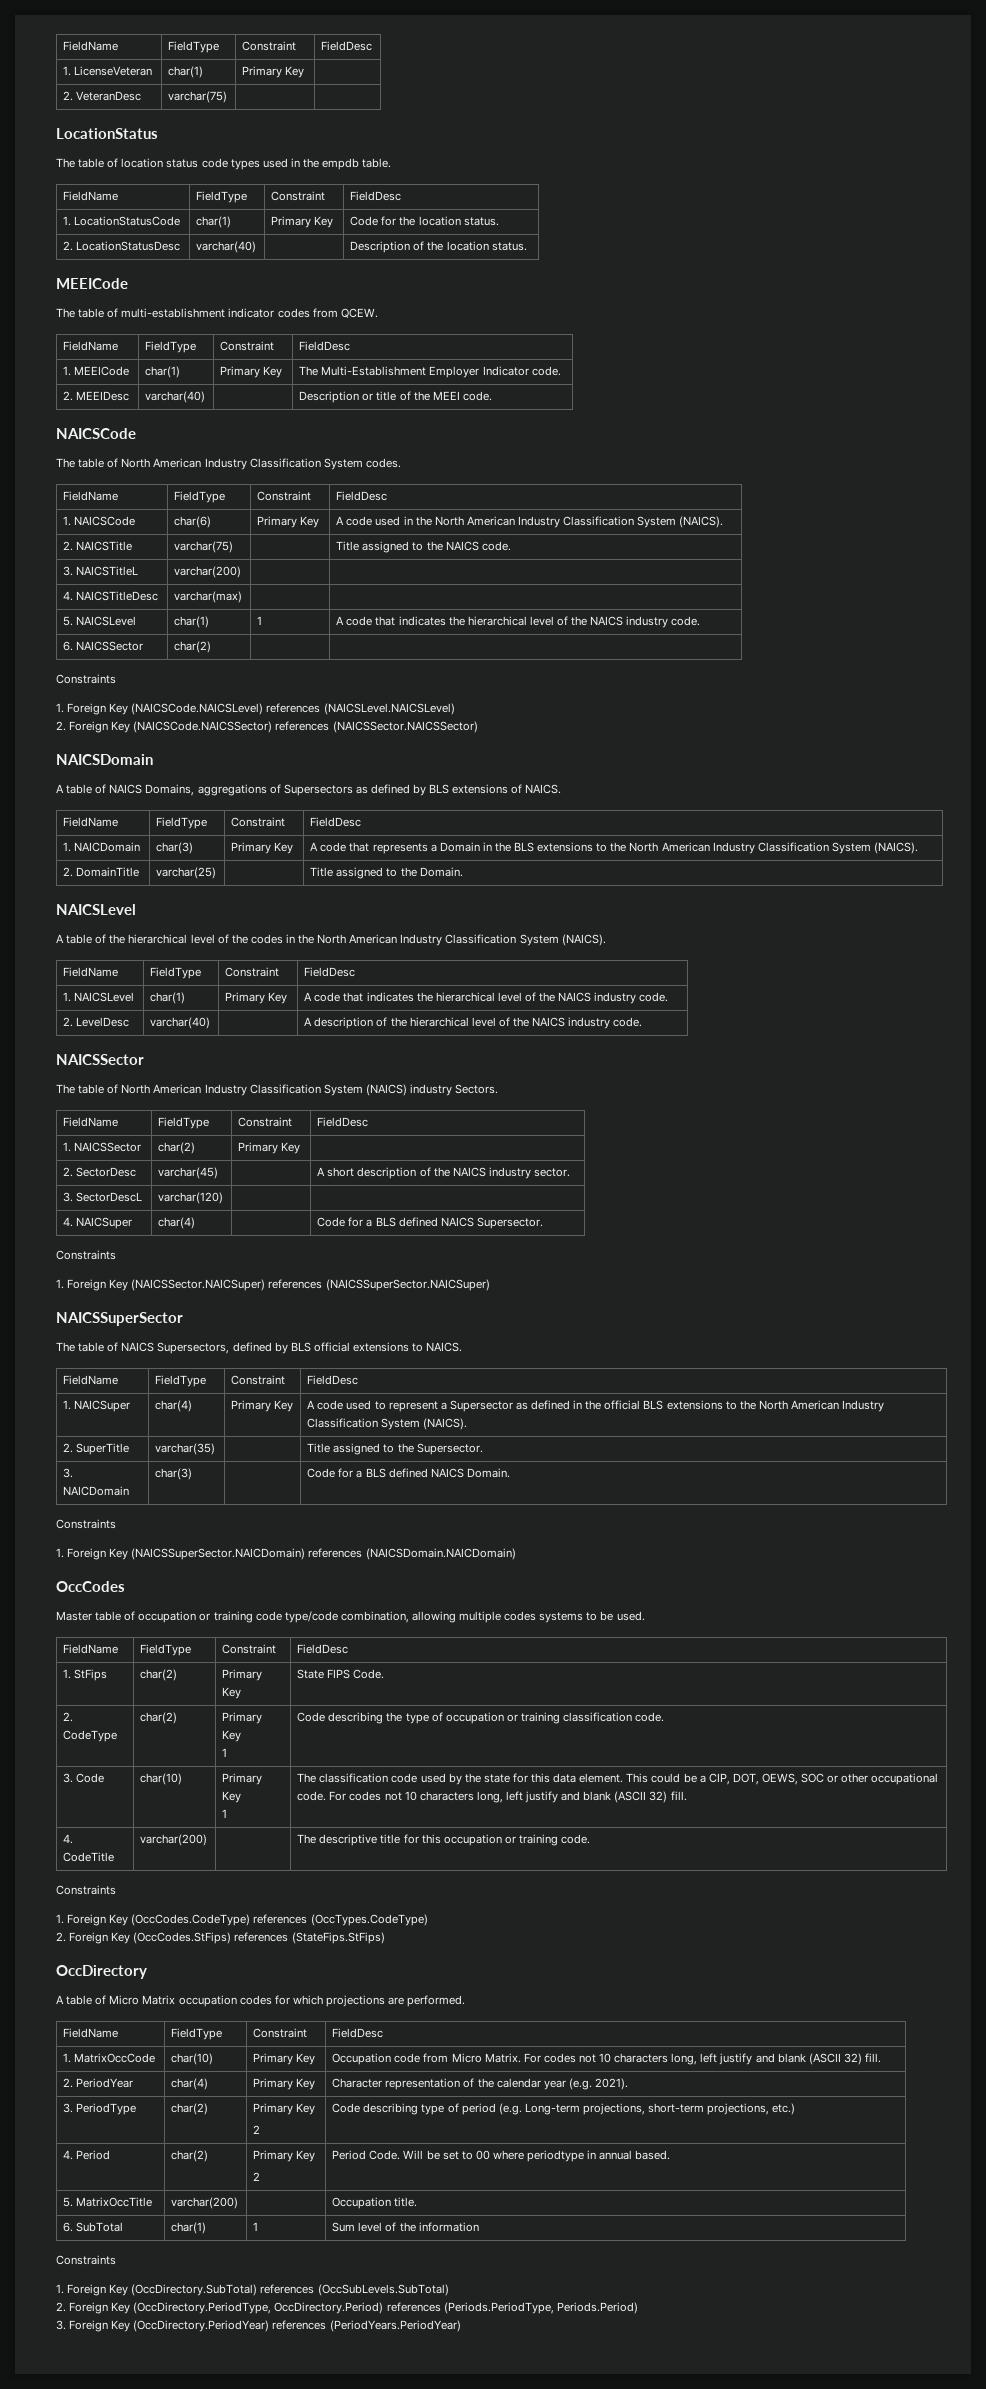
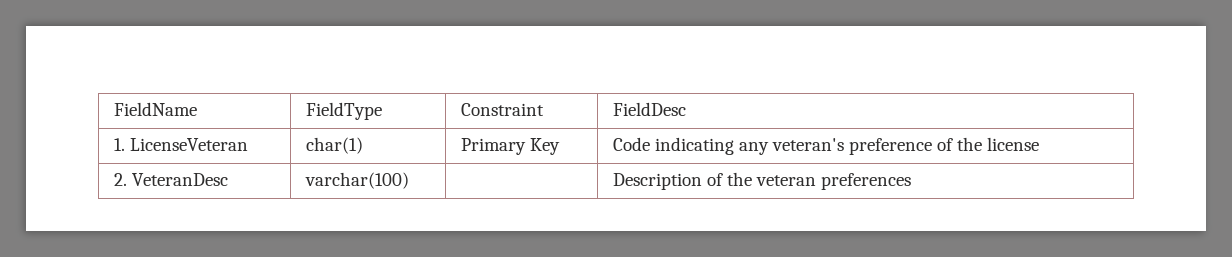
- 1. LicenseVeteran | char(1) | Primary Key |
- 2. VeteranDesc | varchar(75) | |
- LocationStatus
- The table of location status code types used in the empdb table.
- FieldName | FieldType | Constraint | FieldDesc
- 1. LocationStatusCode | char(1) | Primary Key | Code for the location status.
- 2. LocationStatusDesc | varchar(40) | | Description of the location status.
- MEEICode
- The table of multi-establishment indicator codes from QCEW.
- FieldName | FieldType | Constraint | FieldDesc
- 1. MEEICode | char(1) | Primary Key | The Multi-Establishment Employer Indicator code.
- 2. MEEIDesc | varchar(40) | | Description or title of the MEEI code.
- NAICSCode
- The table of North American Industry Classification System codes.
- FieldName | FieldType | Constraint | FieldDesc
- 1. NAICSCode | char(6) | Primary Key | A code used in the North American Industry Classification System (NAICS).
- 2. NAICSTitle | varchar(75) | | Title assigned to the NAICS code.
- 3. NAICSTitleL | varchar(200) | |
- 4. NAICSTitleDesc | varchar(max) | |
- 5. NAICSLevel | char(1) | 1 | A code that indicates the hierarchical level of the NAICS industry code.
- 6. NAICSSector | char(2) | |
- Constraints
- 1. Foreign Key (NAICSCode.NAICSLevel) references (NAICSLevel.NAICSLevel)
- 2. Foreign Key (NAICSCode.NAICSSector) references (NAICSSector.NAICSSector)
- NAICSDomain
- A table of NAICS Domains, aggregations of Supersectors as defined by BLS extensions of NAICS.
- FieldName | FieldType | Constraint | FieldDesc
- 1. NAICDomain | char(3) | Primary Key | A code that represents a Domain in the BLS extensions to the North American Industry Classification System (NAICS).
- 2. DomainTitle | varchar(25) | | Title assigned to the Domain.
- NAICSLevel
- A table of the hierarchical level of the codes in the North American Industry Classification System (NAICS).
- FieldName | FieldType | Constraint | FieldDesc
- 1. NAICSLevel | char(1) | Primary Key | A code that indicates the hierarchical level of the NAICS industry code.
- 2. LevelDesc | varchar(40) | | A description of the hierarchical level of the NAICS industry code.
- NAICSSector
- The table of North American Industry Classification System (NAICS) industry Sectors.
- FieldName | FieldType | Constraint | FieldDesc
- 1. NAICSSector | char(2) | Primary Key |
- 2. SectorDesc | varchar(45) | | A short description of the NAICS industry sector.
- 3. SectorDescL | varchar(120) | |
- 4. NAICSuper | char(4) | | Code for a BLS defined NAICS Supersector.
- Constraints
- 1. Foreign Key (NAICSSector.NAICSuper) references (NAICSSuperSector.NAICSuper)
- NAICSSuperSector
- The table of NAICS Supersectors, defined by BLS official extensions to NAICS.
- FieldName | FieldType | Constraint | FieldDesc
- 1. NAICSuper | char(4) | Primary Key | A code used to represent a Supersector as defined in the official BLS extensions to the North American Industry Classification System (NAICS).
- 2. SuperTitle | varchar(35) | | Title assigned to the Supersector.
- 3. NAICDomain | char(3) | | Code for a BLS defined NAICS Domain.
- Constraints
- 1. Foreign Key (NAICSSuperSector.NAICDomain) references (NAICSDomain.NAICDomain)
- OccCodes
- Master table of occupation or training code type/code combination, allowing multiple codes systems to be used.
- FieldName | FieldType | Constraint | FieldDesc
- 1. StFips | char(2) | Primary Key | State FIPS Code.
- 2. CodeType | char(2) | Primary Key
- 1 | Code describing the type of occupation or training classification code.
- 3. Code | char(10) | Primary Key
- 1 | The classification code used by the state for this data element. This could be a CIP, DOT, OEWS, SOC or other occupational code. For codes not 10 characters long, left justify and blank (ASCII 32) fill.
- 4. CodeTitle | varchar(200) | | The descriptive title for this occupation or training code.
- Constraints
- 1. Foreign Key (OccCodes.CodeType) references (OccTypes.CodeType)
- 2. Foreign Key (OccCodes.StFips) references (StateFips.StFips)
- OccDirectory
- A table of Micro Matrix occupation codes for which projections are performed.
- FieldName | FieldType | Constraint | FieldDesc
- 1. MatrixOccCode | char(10) | Primary Key | Occupation code from Micro Matrix. For codes not 10 characters long, left justify and blank (ASCII 32) fill.
- 2. PeriodYear | char(4) | Primary Key | Character representation of the calendar year (e.g. 2021).
- 3. PeriodType | char(2) | Primary Key
- 2 | Code describing type of period (e.g. Long-term projections, short-term projections, etc.)
- 4. Period | char(2) | Primary Key
- 2 | Period Code. Will be set to 00 where periodtype in annual based.
- 5. MatrixOccTitle | varchar(200) | | Occupation title.
- 6. SubTotal | char(1) | 1 | Sum level of the information
- Constraints
- 1. Foreign Key (OccDirectory.SubTotal) references (OccSubLevels.SubTotal)
- 2. Foreign Key (OccDirectory.PeriodType, OccDirectory.Period) references (Periods.PeriodType, Periods.Period)
- 3. Foreign Key (OccDirectory.PeriodYear) references (PeriodYears.PeriodYear)
+ 1. LicenseVeteran | char(1) | Primary Key | Code indicating any veteran's preference of the license
+ 2. VeteranDesc | varchar(100) | | Description of the veteran preferences

